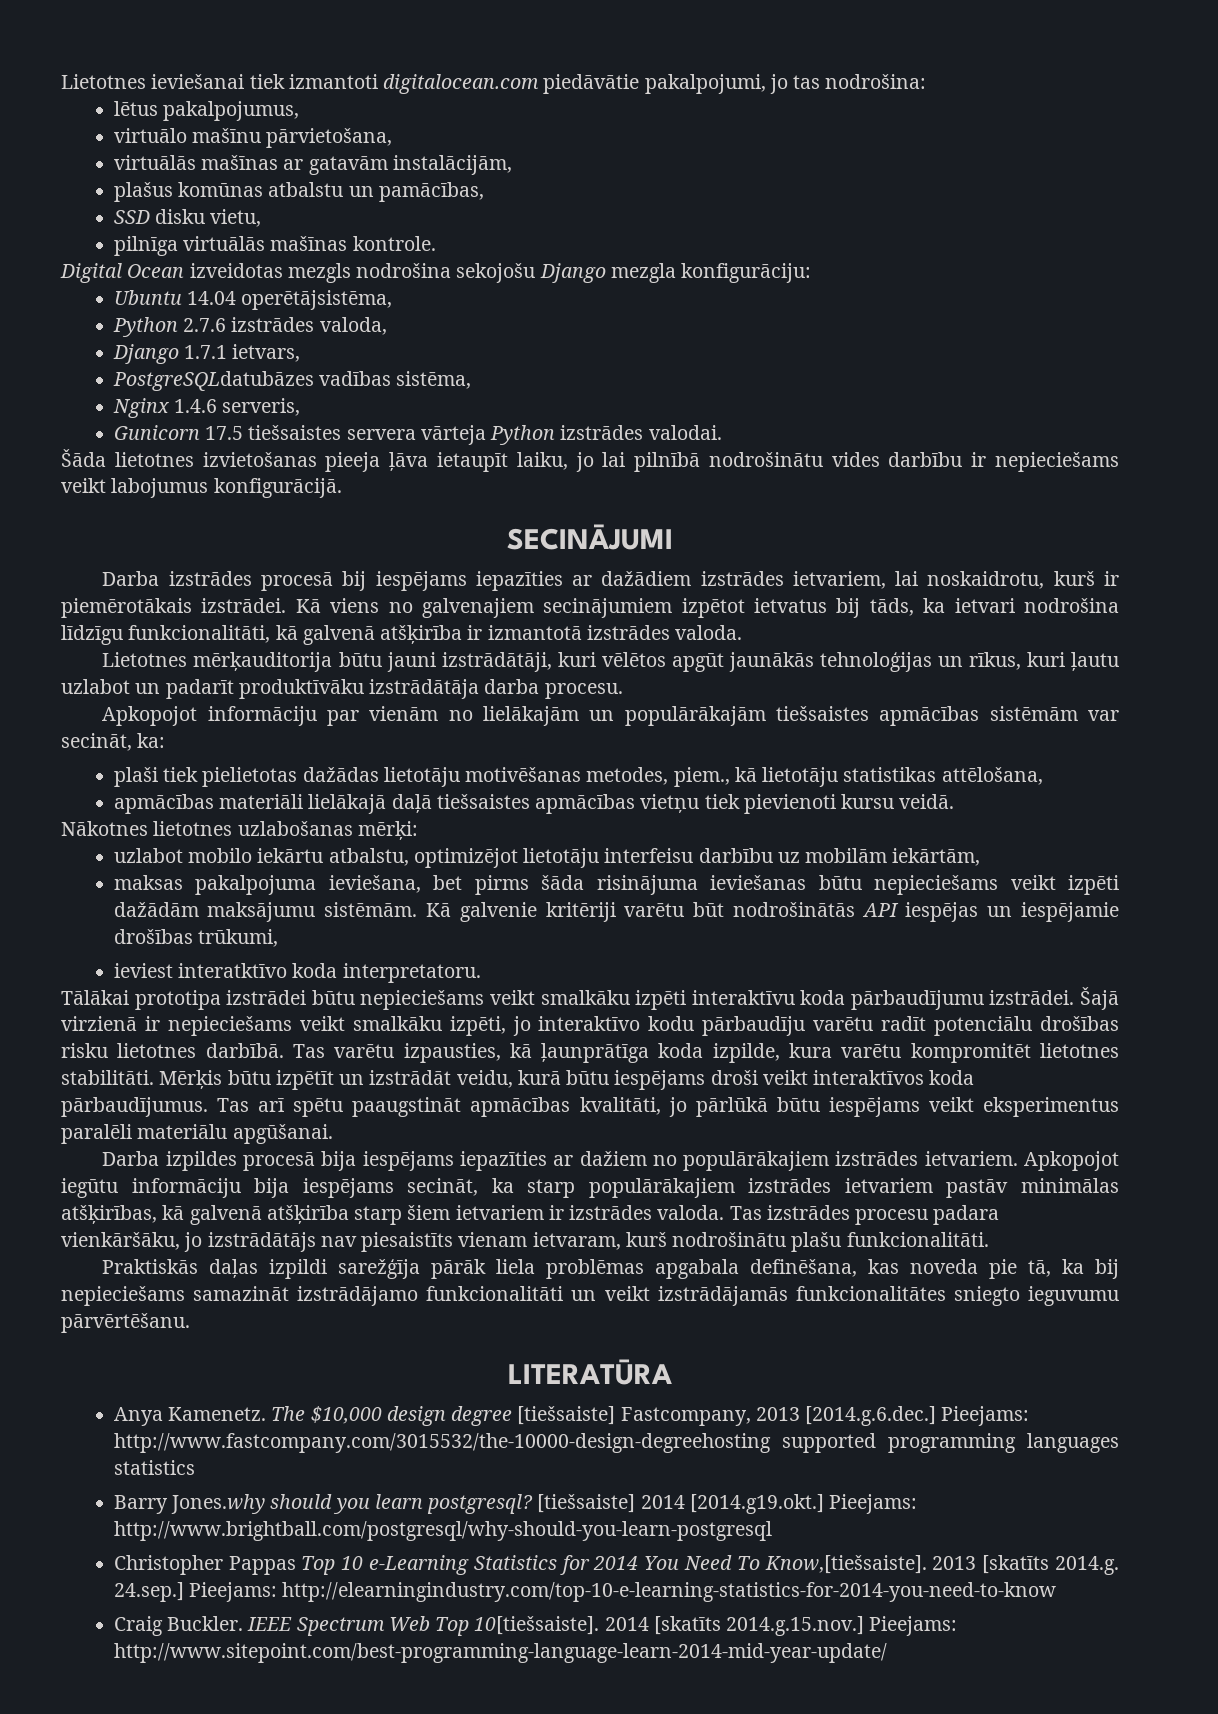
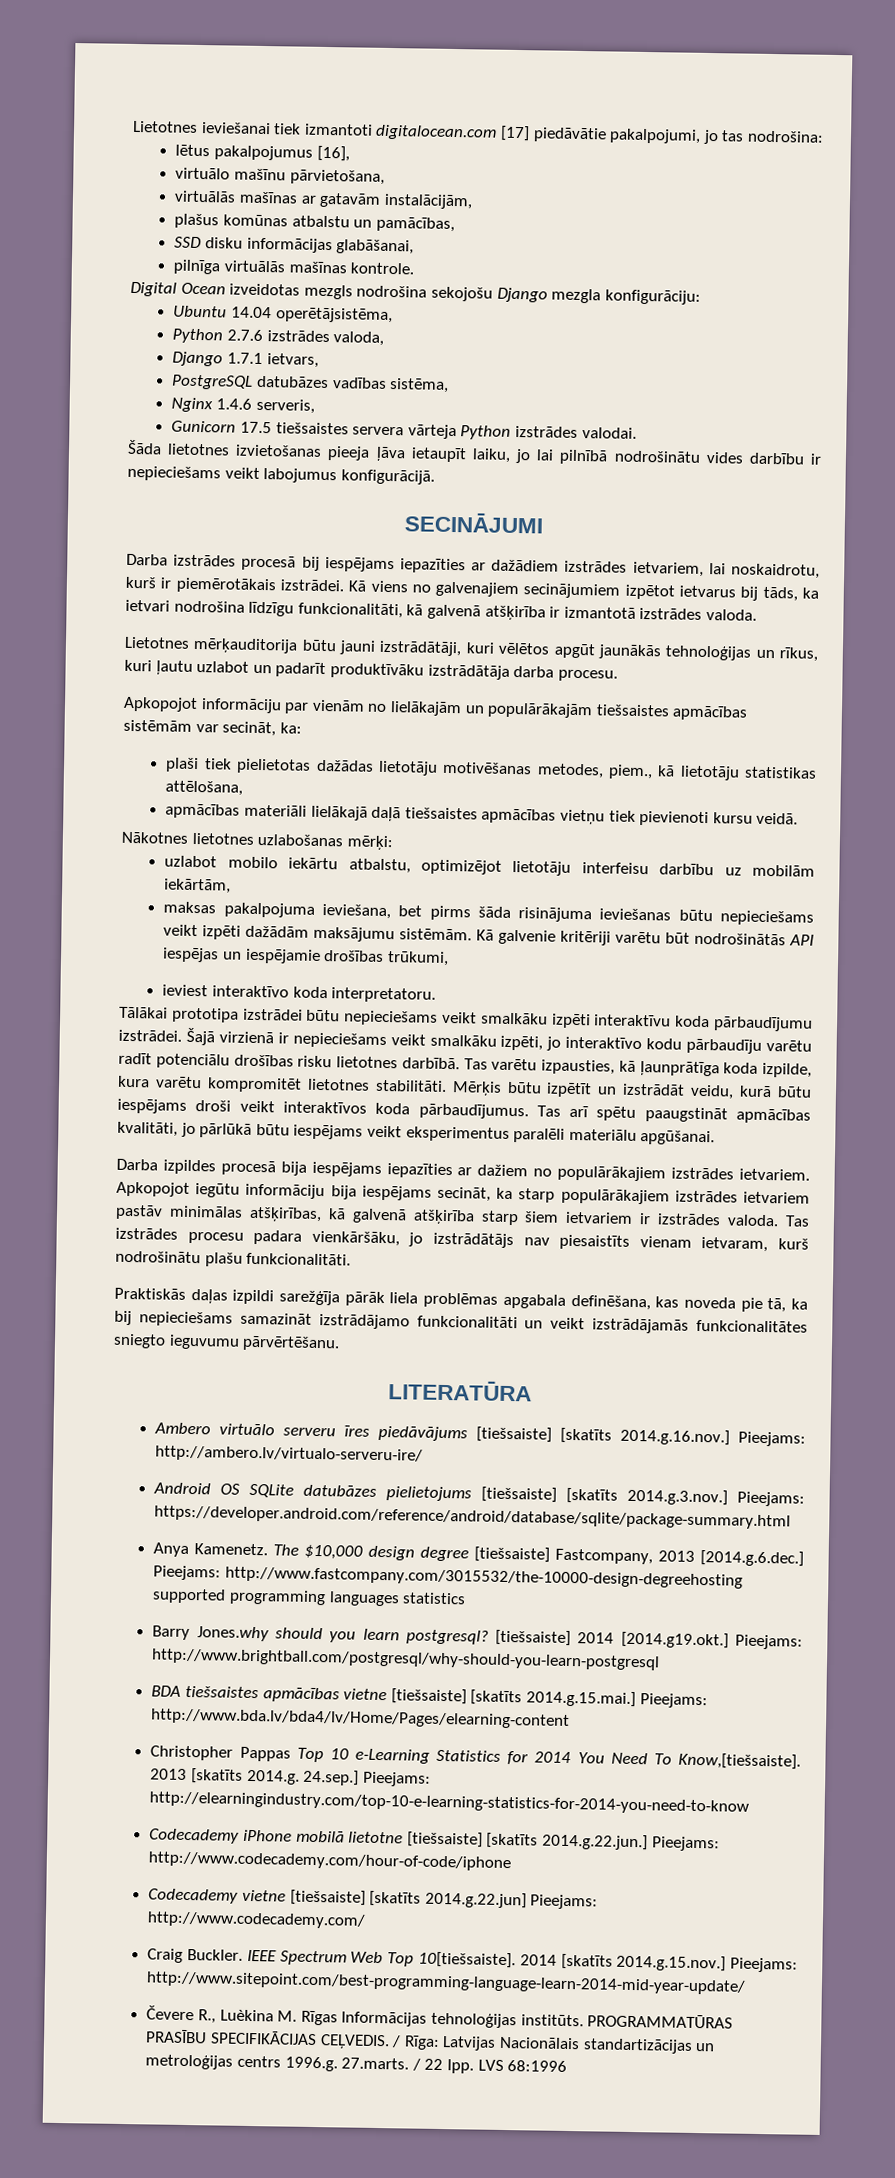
- Lietotnes ieviešanai tiek izmantoti digitalocean.com piedāvātie pakalpojumi, jo tas nodrošina:
+ Lietotnes ieviešanai tiek izmantoti digitalocean.com [17] piedāvātie pakalpojumi, jo tas nodrošina:
- lētus pakalpojumus,
+ lētus pakalpojumus [16],
- SSD disku vietu,
+ SSD disku informācijas glabāšanai,
- PostgreSQLdatubāzes vadības sistēma,
+ PostgreSQL datubāzes vadības sistēma,
- Kā viens no galvenajiem secinājumiem izpētot ietvatus bij tāds, ka ietvari nodrošina līdzīgu funkcionalitāti, kā galvenā atšķirība ir izmantotā izstrādes valoda.
+ Kā viens no galvenajiem secinājumiem izpētot ietvarus bij tāds, ka ietvari nodrošina līdzīgu funkcionalitāti, kā galvenā atšķirība ir izmantotā izstrādes valoda.
- ieviest interatktīvo koda interpretatoru.
+ ieviest interaktīvo koda interpretatoru.
+ Ambero virtuālo serveru īres piedāvājums [tiešsaiste] [skatīts 2014.g.16.nov.] Pieejams: http://ambero.lv/virtualo-serveru-ire/
+ Android OS SQLite datubāzes pielietojums [tiešsaiste] [skatīts 2014.g.3.nov.] Pieejams: https://developer.android.com/reference/android/database/sqlite/package-summary.html
+ BDA tiešsaistes apmācības vietne [tiešsaiste] [skatīts 2014.g.15.mai.] Pieejams: http://www.bda.lv/bda4/lv/Home/Pages/elearning-content
+ Codecademy iPhone mobilā lietotne [tiešsaiste] [skatīts 2014.g.22.jun.] Pieejams: http://www.codecademy.com/hour-of-code/iphone
+ Codecademy vietne [tiešsaiste] [skatīts 2014.g.22.jun] Pieejams: http://www.codecademy.com/
+ Čevere R., Luèkina M. Rīgas Informācijas tehnoloģijas institūts. PROGRAMMATŪRAS PRASĪBU SPECIFIKĀCIJAS CEĻVEDIS. / Rīga: Latvijas Nacionālais standartizācijas un metroloģijas centrs 1996.g. 27.marts. / 22 lpp. LVS 68:1996

